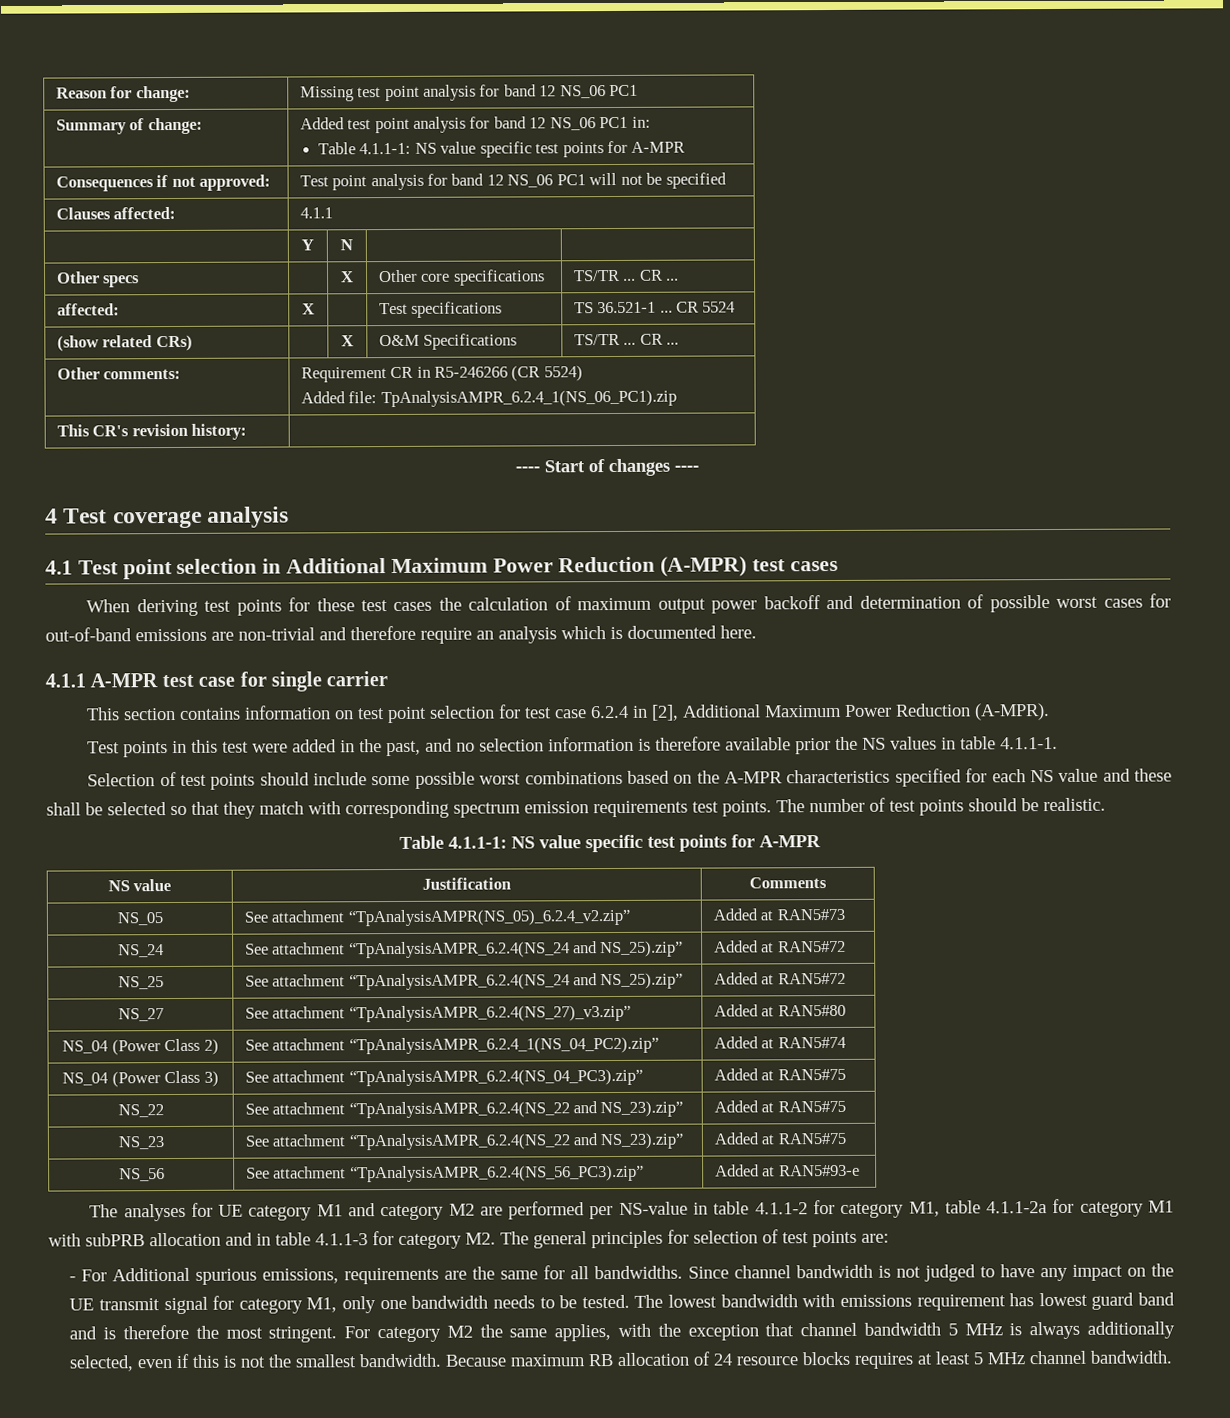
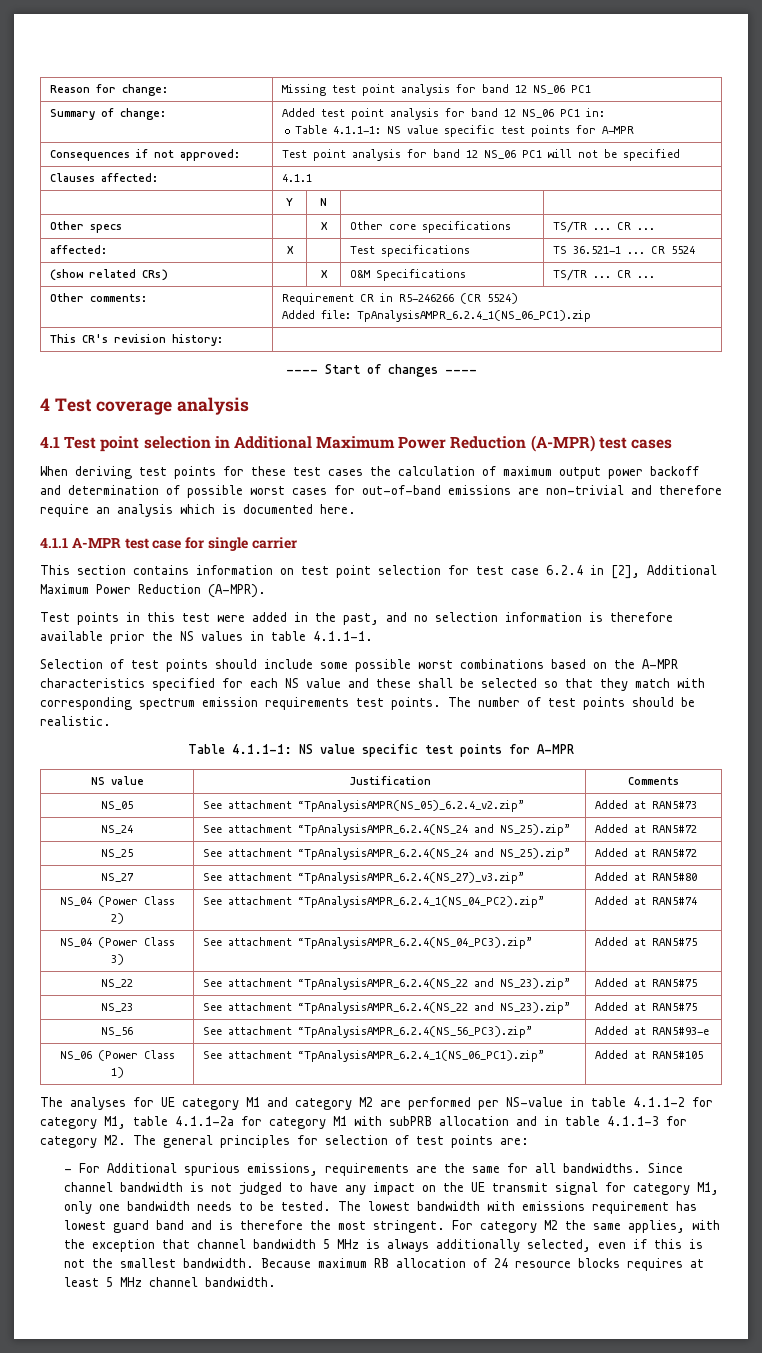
+ NS_06 (Power Class 1) | See attachment “TpAnalysisAMPR_6.2.4_1(NS_06_PC1).zip” | Added at RAN5#105

